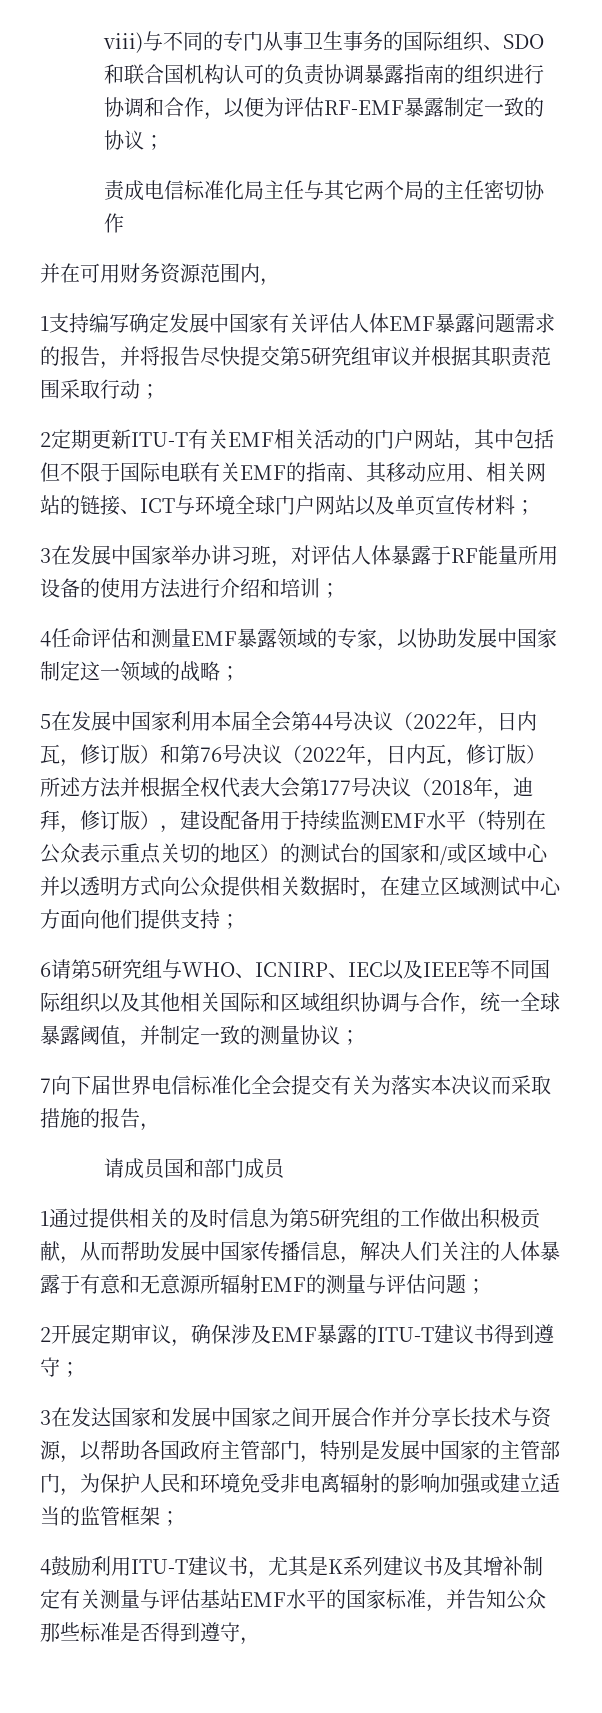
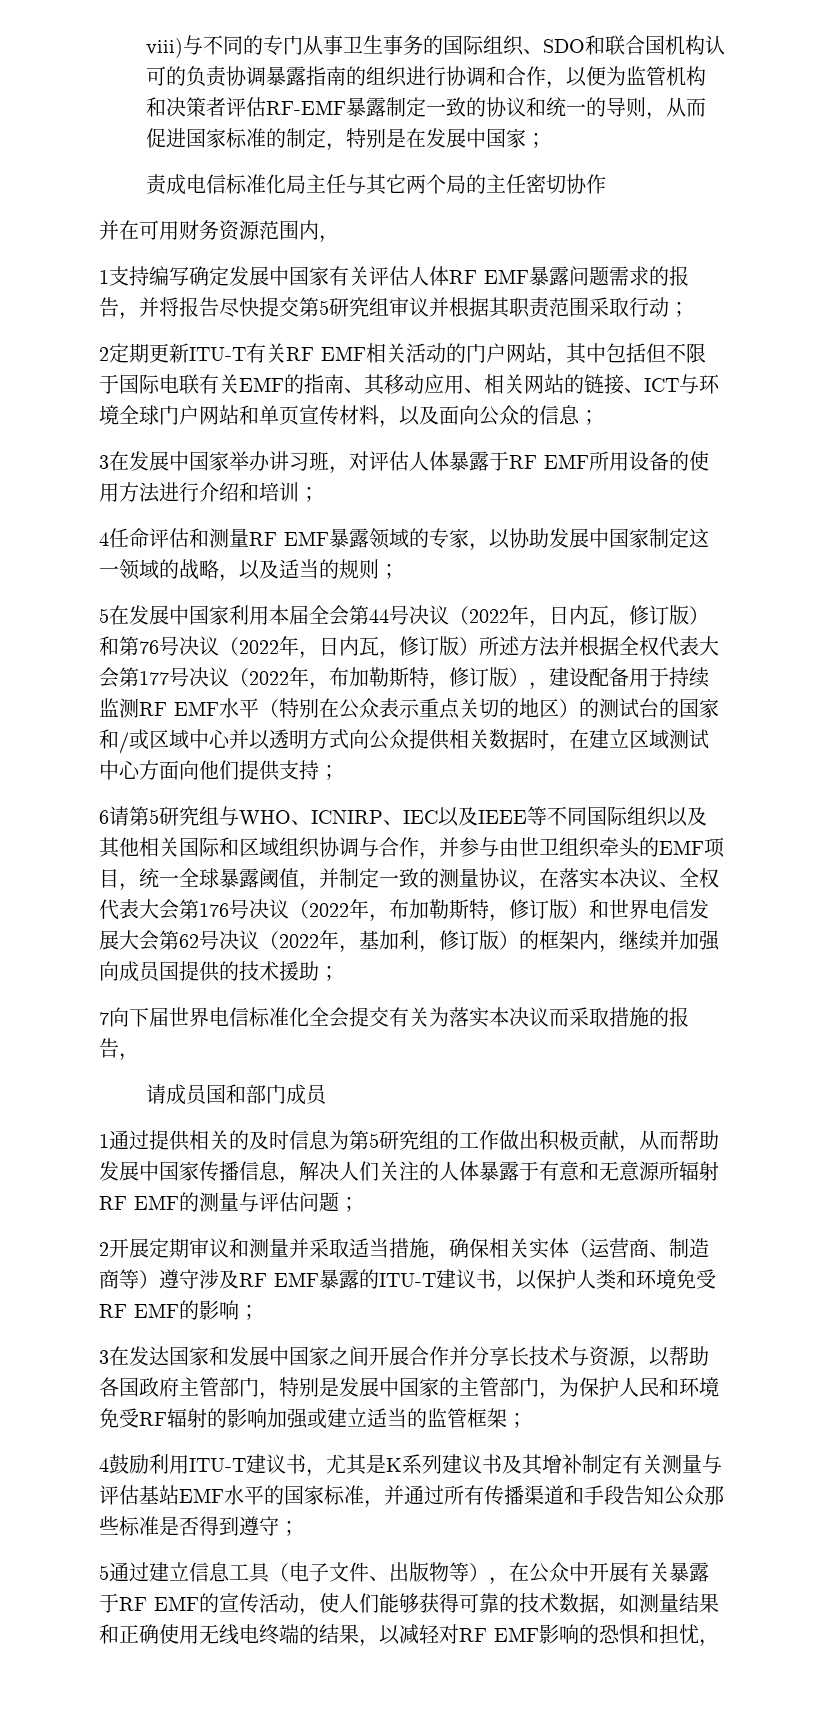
- viii)与不同的专门从事卫生事务的国际组织、SDO和联合国机构认可的负责协调暴露指南的组织进行协调和合作，以便为评估RF-EMF暴露制定一致的协议；
+ viii)与不同的专门从事卫生事务的国际组织、SDO和联合国机构认可的负责协调暴露指南的组织进行协调和合作，以便为监管机构和决策者评估RF-EMF暴露制定一致的协议和统一的导则，从而促进国家标准的制定，特别是在发展中国家；
- 1支持编写确定发展中国家有关评估人体EMF暴露问题需求的报告，并将报告尽快提交第5研究组审议并根据其职责范围采取行动；
+ 1支持编写确定发展中国家有关评估人体RF EMF暴露问题需求的报告，并将报告尽快提交第5研究组审议并根据其职责范围采取行动；
- 2定期更新ITU-T有关EMF相关活动的门户网站，其中包括但不限于国际电联有关EMF的指南、其移动应用、相关网站的链接、ICT与环境全球门户网站以及单页宣传材料；
+ 2定期更新ITU-T有关RF EMF相关活动的门户网站，其中包括但不限于国际电联有关EMF的指南、其移动应用、相关网站的链接、ICT与环境全球门户网站和单页宣传材料，以及面向公众的信息；
- 3在发展中国家举办讲习班，对评估人体暴露于RF能量所用设备的使用方法进行介绍和培训；
+ 3在发展中国家举办讲习班，对评估人体暴露于RF EMF所用设备的使用方法进行介绍和培训；
- 4任命评估和测量EMF暴露领域的专家，以协助发展中国家制定这一领域的战略；
+ 4任命评估和测量RF EMF暴露领域的专家，以协助发展中国家制定这一领域的战略，以及适当的规则；
- 5在发展中国家利用本届全会第44号决议（2022年，日内瓦，修订版）和第76号决议（2022年，日内瓦，修订版）所述方法并根据全权代表大会第177号决议（2018年，迪拜，修订版），建设配备用于持续监测EMF水平（特别在公众表示重点关切的地区）的测试台的国家和/或区域中心并以透明方式向公众提供相关数据时，在建立区域测试中心方面向他们提供支持；
+ 5在发展中国家利用本届全会第44号决议（2022年，日内瓦，修订版）和第76号决议（2022年，日内瓦，修订版）所述方法并根据全权代表大会第177号决议（2022年，布加勒斯特，修订版），建设配备用于持续监测RF EMF水平（特别在公众表示重点关切的地区）的测试台的国家和/或区域中心并以透明方式向公众提供相关数据时，在建立区域测试中心方面向他们提供支持；
- 6请第5研究组与WHO、ICNIRP、IEC以及IEEE等不同国际组织以及其他相关国际和区域组织协调与合作，统一全球暴露阈值，并制定一致的测量协议；
+ 6请第5研究组与WHO、ICNIRP、IEC以及IEEE等不同国际组织以及其他相关国际和区域组织协调与合作，并参与由世卫组织牵头的EMF项目，统一全球暴露阈值，并制定一致的测量协议，在落实本决议、全权代表大会第176号决议（2022年，布加勒斯特，修订版）和世界电信发展大会第62号决议（2022年，基加利，修订版）的框架内，继续并加强向成员国提供的技术援助；
- 1通过提供相关的及时信息为第5研究组的工作做出积极贡献，从而帮助发展中国家传播信息，解决人们关注的人体暴露于有意和无意源所辐射EMF的测量与评估问题；
+ 1通过提供相关的及时信息为第5研究组的工作做出积极贡献，从而帮助发展中国家传播信息，解决人们关注的人体暴露于有意和无意源所辐射RF EMF的测量与评估问题；
- 2开展定期审议，确保涉及EMF暴露的ITU-T建议书得到遵守；
+ 2开展定期审议和测量并采取适当措施，确保相关实体（运营商、制造商等）遵守涉及RF EMF暴露的ITU-T建议书，以保护人类和环境免受RF EMF的影响；
- 3在发达国家和发展中国家之间开展合作并分享长技术与资源，以帮助各国政府主管部门，特别是发展中国家的主管部门，为保护人民和环境免受非电离辐射的影响加强或建立适当的监管框架；
+ 3在发达国家和发展中国家之间开展合作并分享长技术与资源，以帮助各国政府主管部门，特别是发展中国家的主管部门，为保护人民和环境免受RF辐射的影响加强或建立适当的监管框架；
- 4鼓励利用ITU-T建议书，尤其是K系列建议书及其增补制定有关测量与评估基站EMF水平的国家标准，并告知公众那些标准是否得到遵守，
+ 4鼓励利用ITU-T建议书，尤其是K系列建议书及其增补制定有关测量与评估基站EMF水平的国家标准，并通过所有传播渠道和手段告知公众那些标准是否得到遵守；
+ 5通过建立信息工具（电子文件、出版物等），在公众中开展有关暴露于RF EMF的宣传活动，使人们能够获得可靠的技术数据，如测量结果和正确使用无线电终端的结果，以减轻对RF EMF影响的恐惧和担忧，

